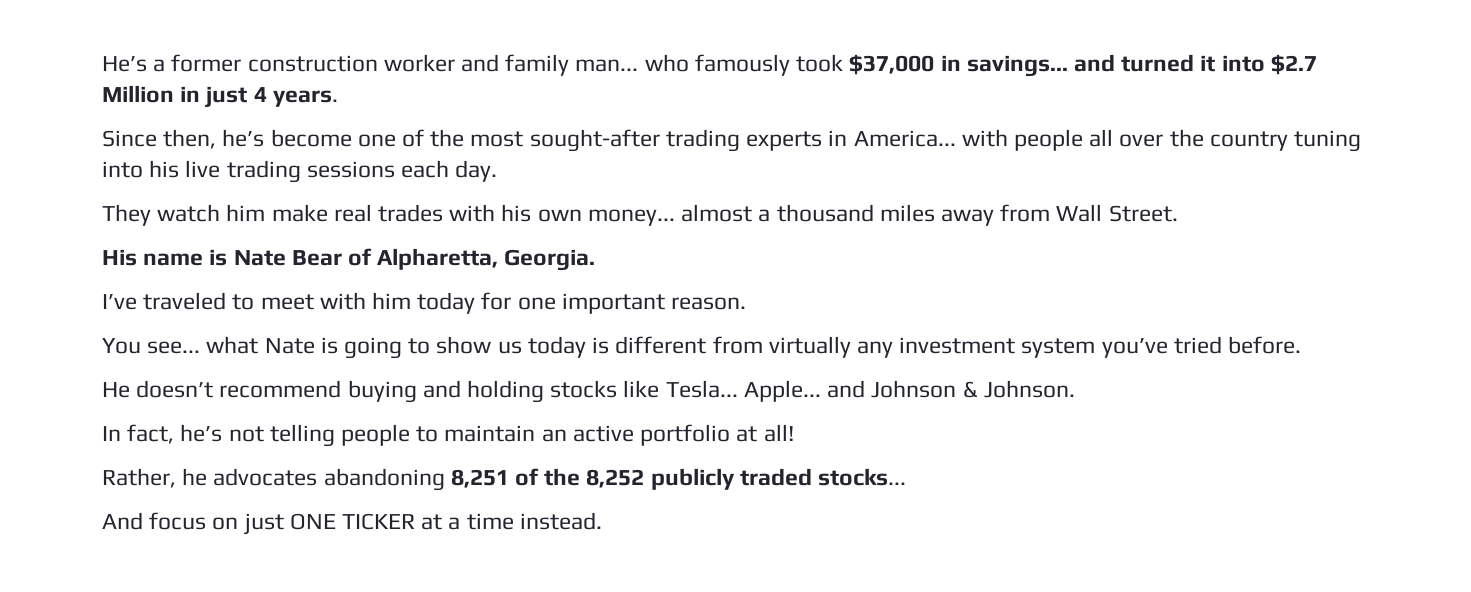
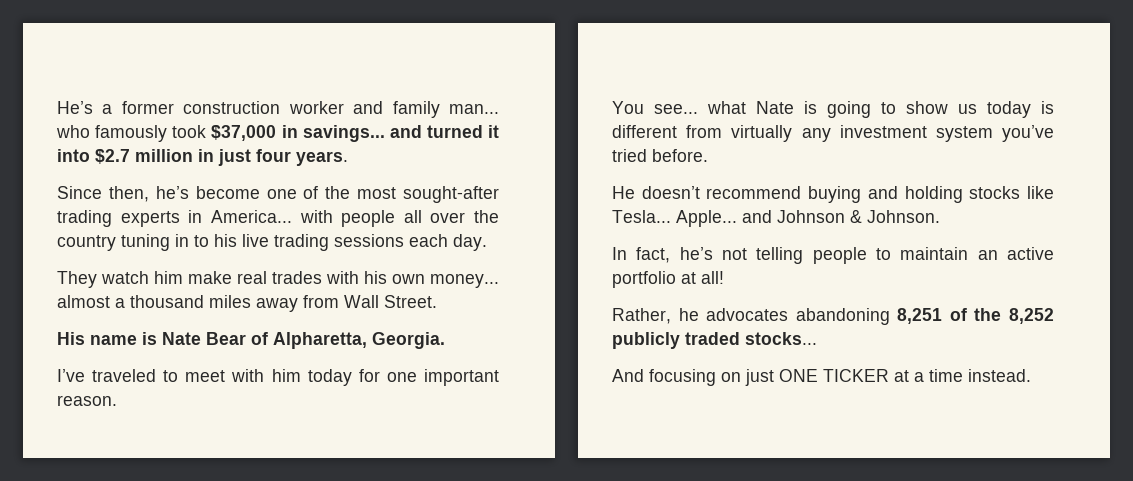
- He’s a former construction worker and family man... who famously took $37,000 in savings... and turned it into $2.7 Million in just 4 years.
+ He’s a former construction worker and family man... who famously took $37,000 in savings... and turned it into $2.7 million in just four years.
- Since then, he’s become one of the most sought-after trading experts in America... with people all over the country tuning into his live trading sessions each day.
+ Since then, he’s become one of the most sought-after trading experts in America... with people all over the country tuning in to his live trading sessions each day.
- And focus on just ONE TICKER at a time instead.
+ And focusing on just ONE TICKER at a time instead.

